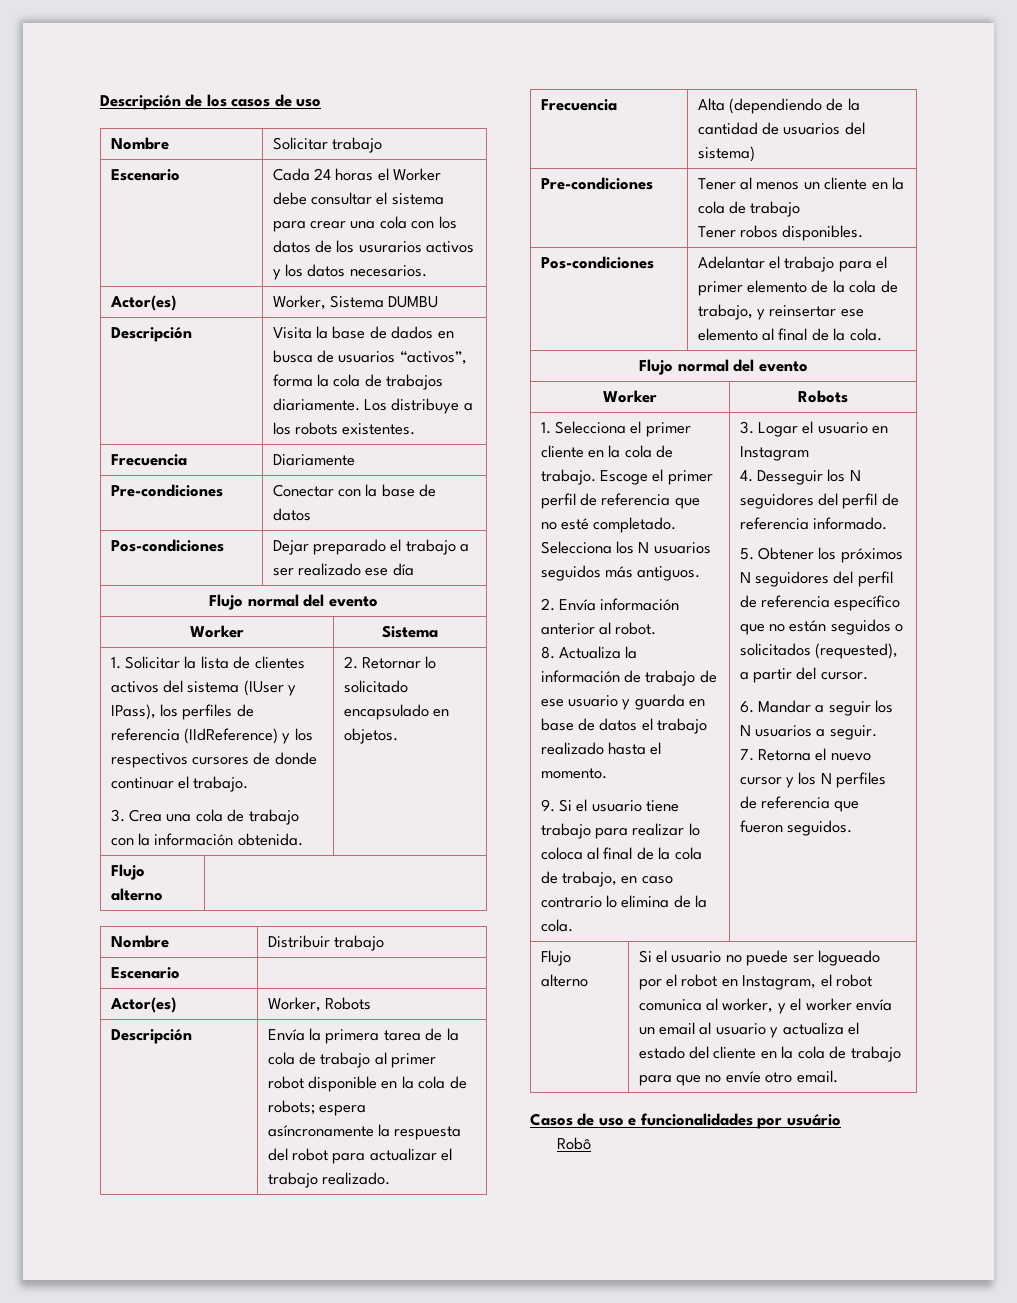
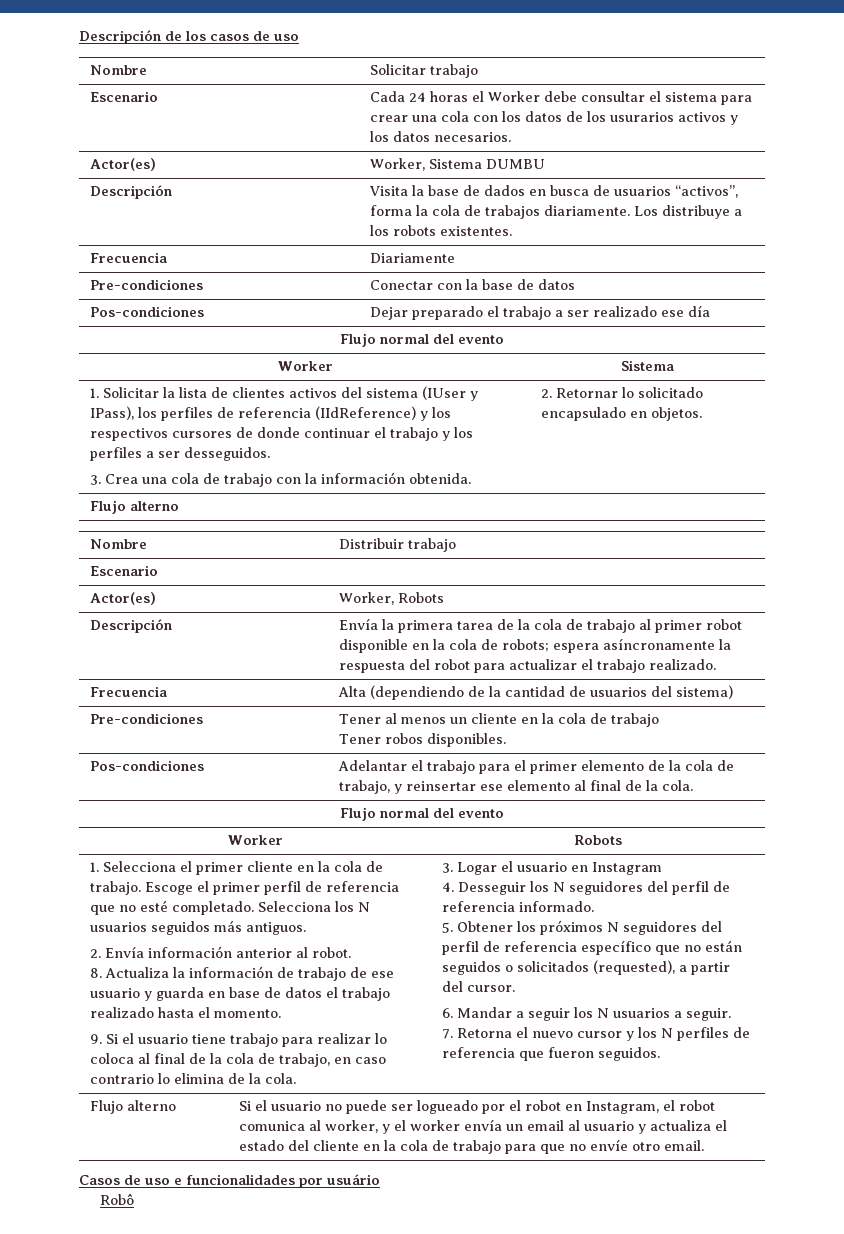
- 1. Solicitar la lista de clientes activos del sistema (IUser y IPass), los perfiles de referencia (IIdReference) y los respectivos cursores de donde continuar el trabajo.
+ 1. Solicitar la lista de clientes activos del sistema (IUser y IPass), los perfiles de referencia (IIdReference) y los respectivos cursores de donde continuar el trabajo y los perfiles a ser desseguidos.

